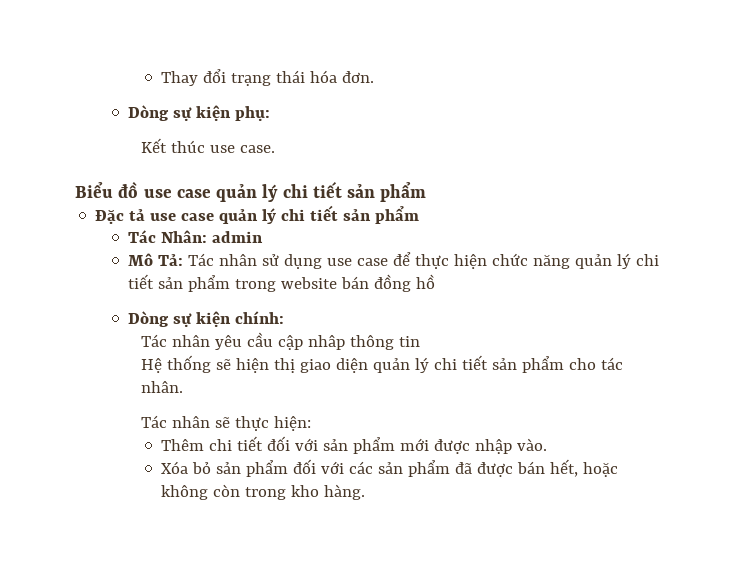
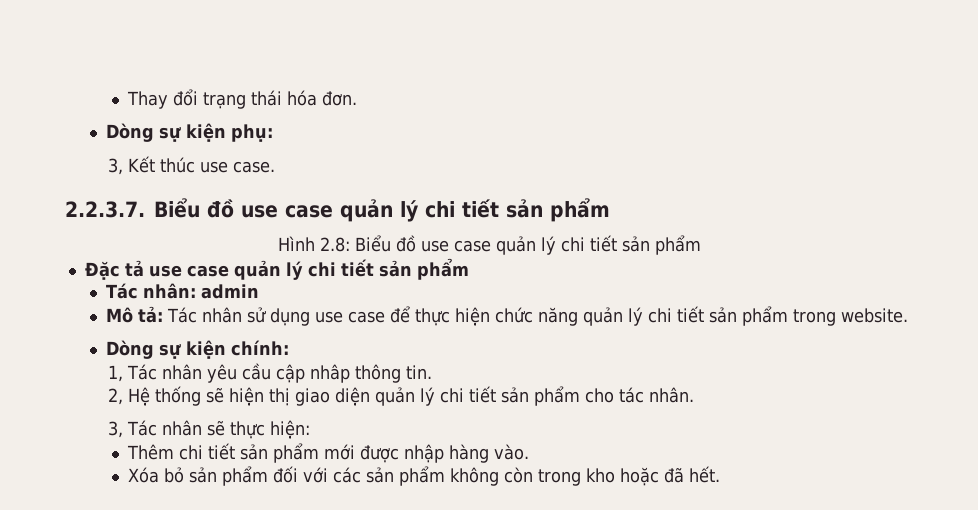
- Kết thúc use case.
+ 3, Kết thúc use case.
- Biểu đồ use case quản lý chi tiết sản phẩm
+ 2.2.3.7. Biểu đồ use case quản lý chi tiết sản phẩm
+ Hình 2.8: Biểu đồ use case quản lý chi tiết sản phẩm
- Tác Nhân: admin
+ Tác nhân: admin
- Mô Tả: Tác nhân sử dụng use case để thực hiện chức năng quản lý chi tiết sản phẩm trong website bán đồng hồ
+ Mô tả: Tác nhân sử dụng use case để thực hiện chức năng quản lý chi tiết sản phẩm trong website.
- Tác nhân yêu cầu cập nhâp thông tin
- Hệ thống sẽ hiện thị giao diện quản lý chi tiết sản phẩm cho tác nhân.
+ 1, Tác nhân yêu cầu cập nhâp thông tin.
+ 2, Hệ thống sẽ hiện thị giao diện quản lý chi tiết sản phẩm cho tác nhân.
- Tác nhân sẽ thực hiện:
+ 3, Tác nhân sẽ thực hiện:
- Thêm chi tiết đối với sản phẩm mới được nhập vào.
+ Thêm chi tiết sản phẩm mới được nhập hàng vào.
- Xóa bỏ sản phẩm đối với các sản phẩm đã được bán hết, hoặc không còn trong kho hàng.
+ Xóa bỏ sản phẩm đối với các sản phẩm không còn trong kho hoặc đã hết.

